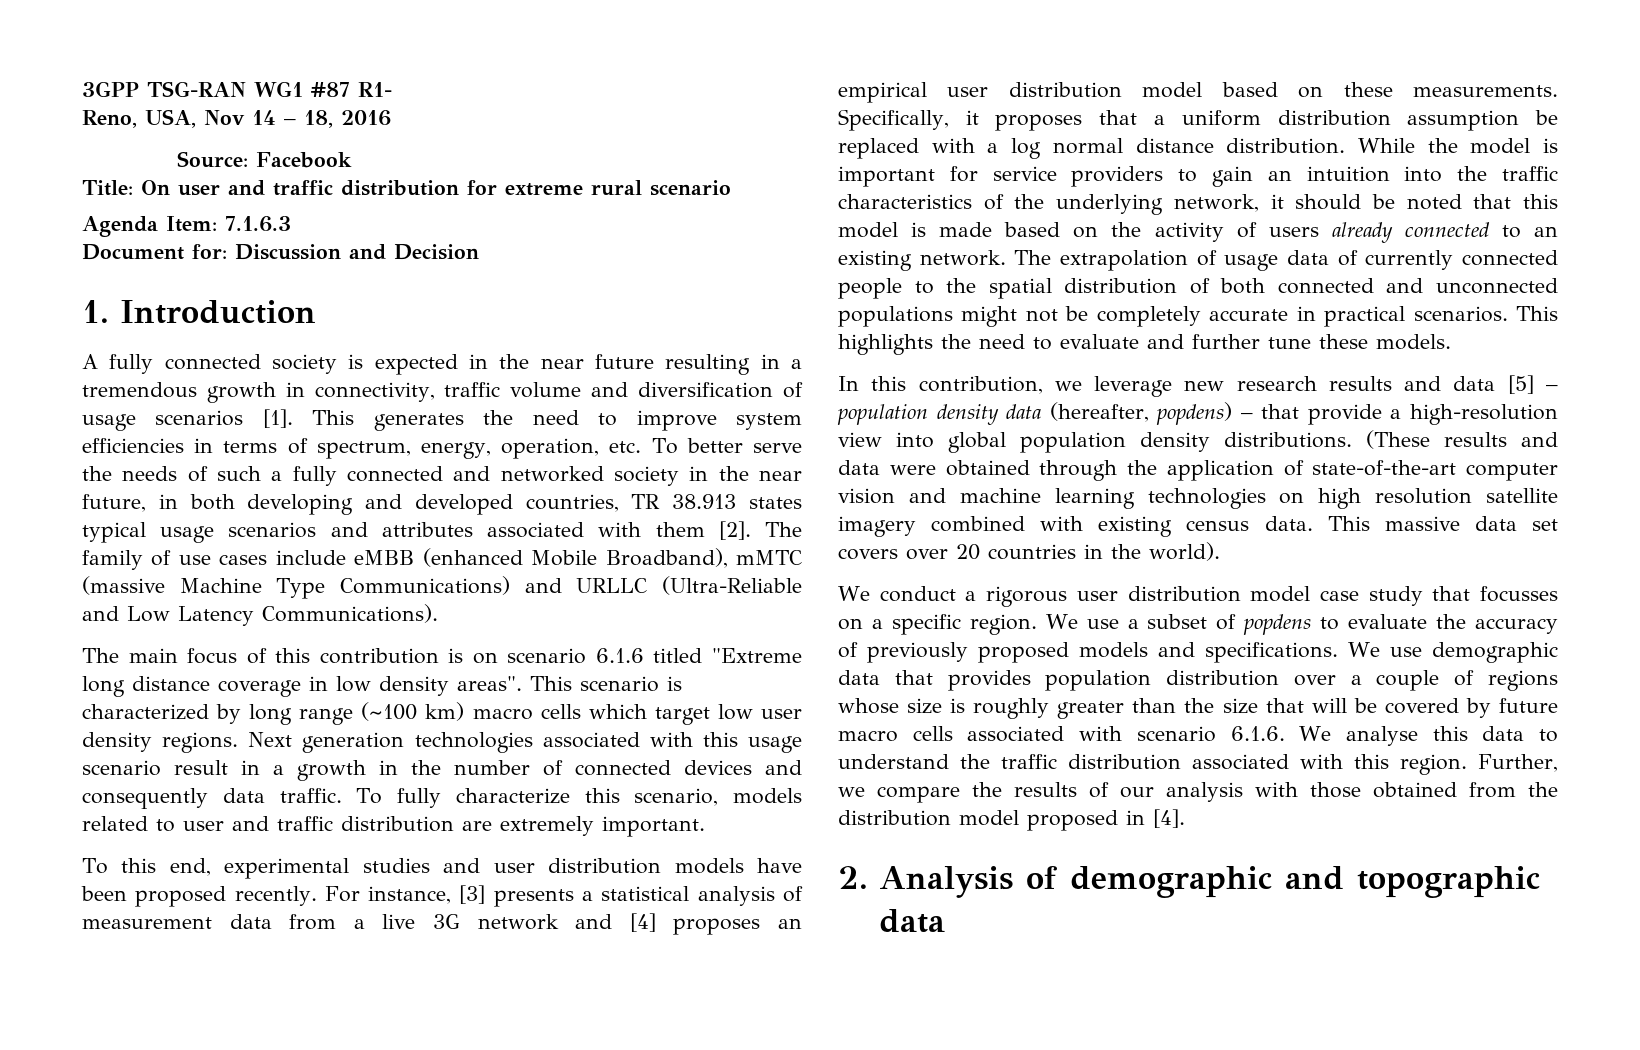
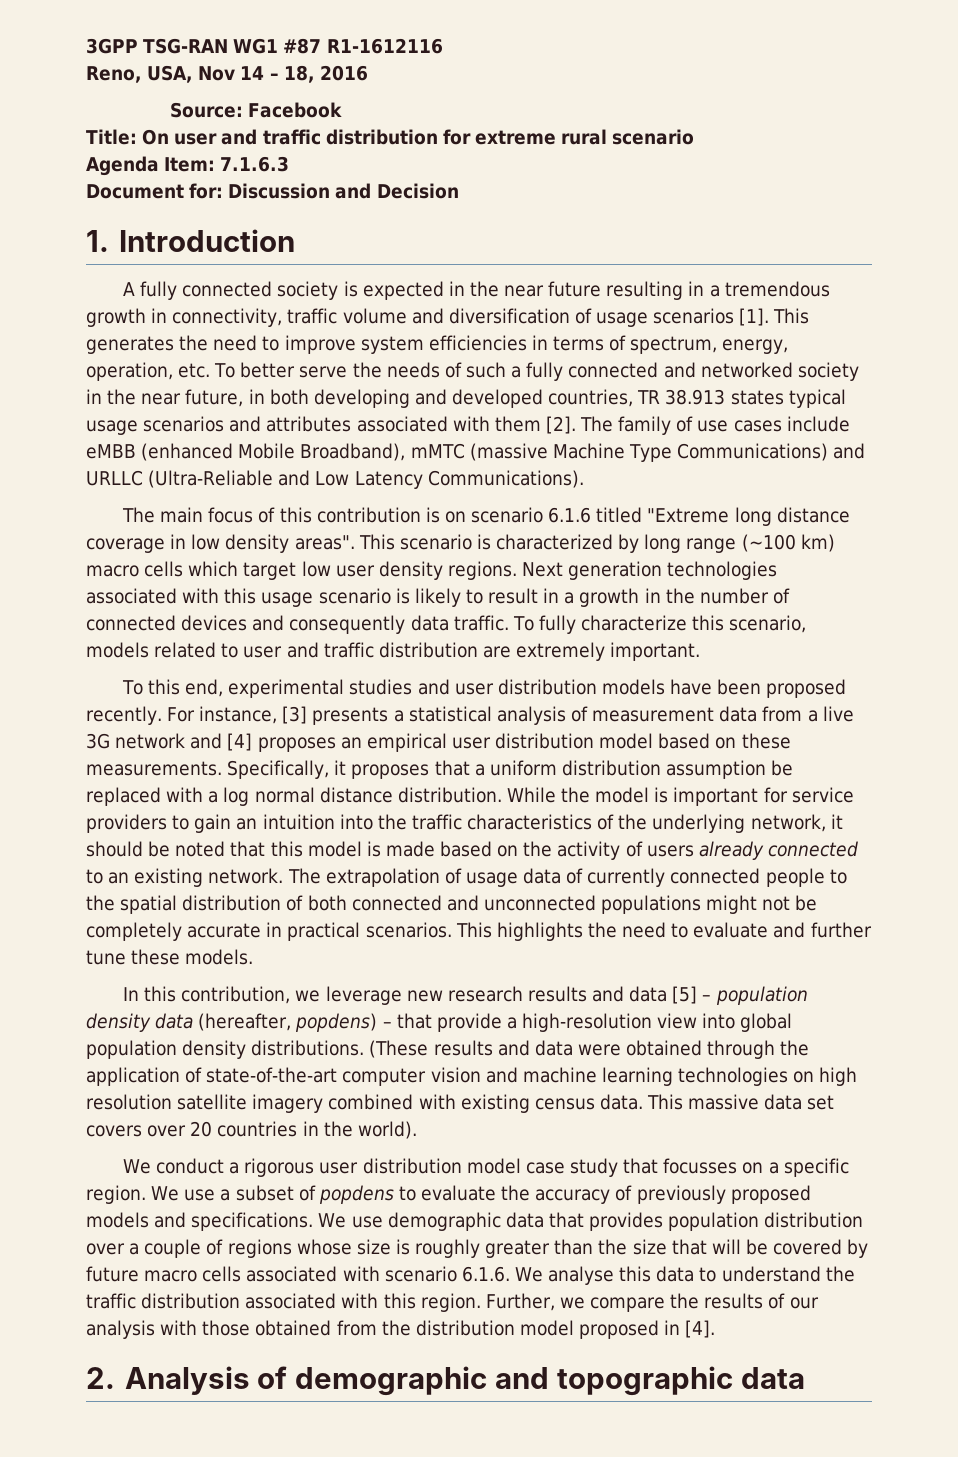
- 3GPP TSG-RAN WG1 #87 R1-
+ 3GPP TSG-RAN WG1 #87 R1-1612116
- Next generation technologies associated with this usage scenario result in a growth in the number of connected devices and consequently data traffic.
+ Next generation technologies associated with this usage scenario is likely to result in a growth in the number of connected devices and consequently data traffic.

